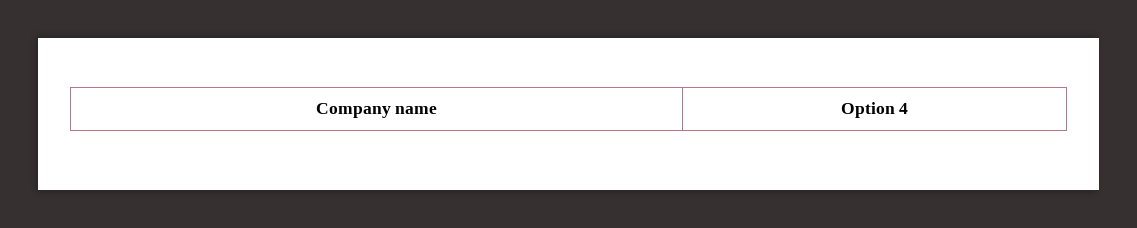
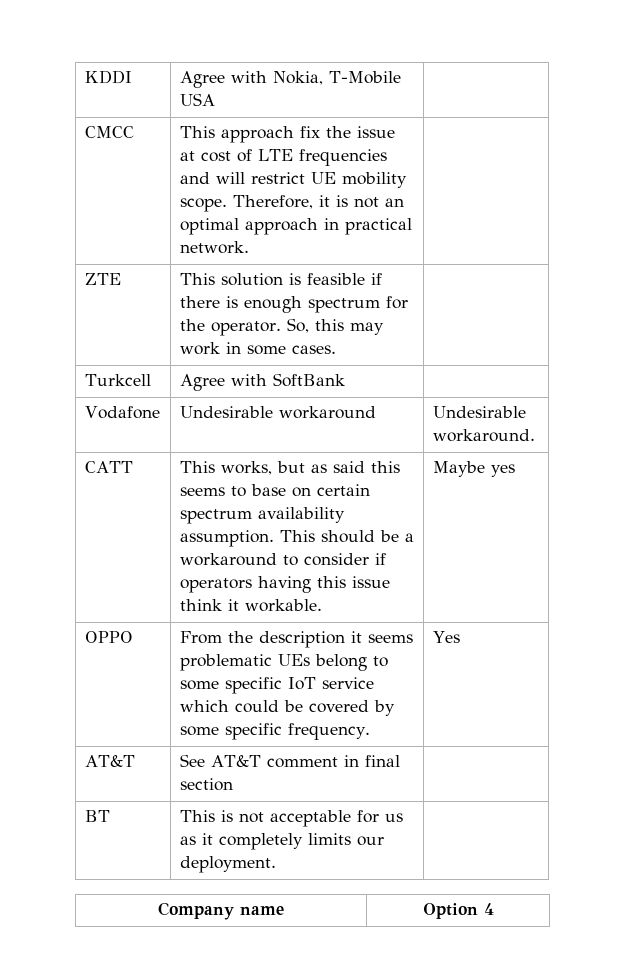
+ KDDI | Agree with Nokia, T-Mobile USA |
+ CMCC | This approach fix the issue at cost of LTE frequencies and will restrict UE mobility scope. Therefore, it is not an optimal approach in practical network. |
+ ZTE | This solution is feasible if there is enough spectrum for the operator. So, this may work in some cases. |
+ Turkcell | Agree with SoftBank |
+ Vodafone | Undesirable workaround | Undesirable workaround.
+ CATT | This works, but as said this seems to base on certain spectrum availability assumption. This should be a workaround to consider if operators having this issue think it workable. | Maybe yes
+ OPPO | From the description it seems problematic UEs belong to some specific IoT service which could be covered by some specific frequency. | Yes
+ AT&T | See AT&T comment in final section |
+ BT | This is not acceptable for us as it completely limits our deployment. |

